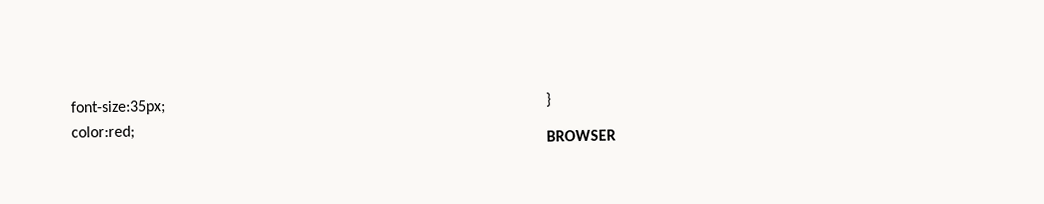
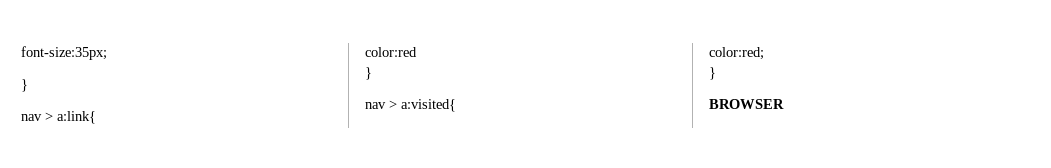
  font-size:35px;
+ }
+ nav > a:link{
+ color:red
+ }
+ nav > a:visited{

